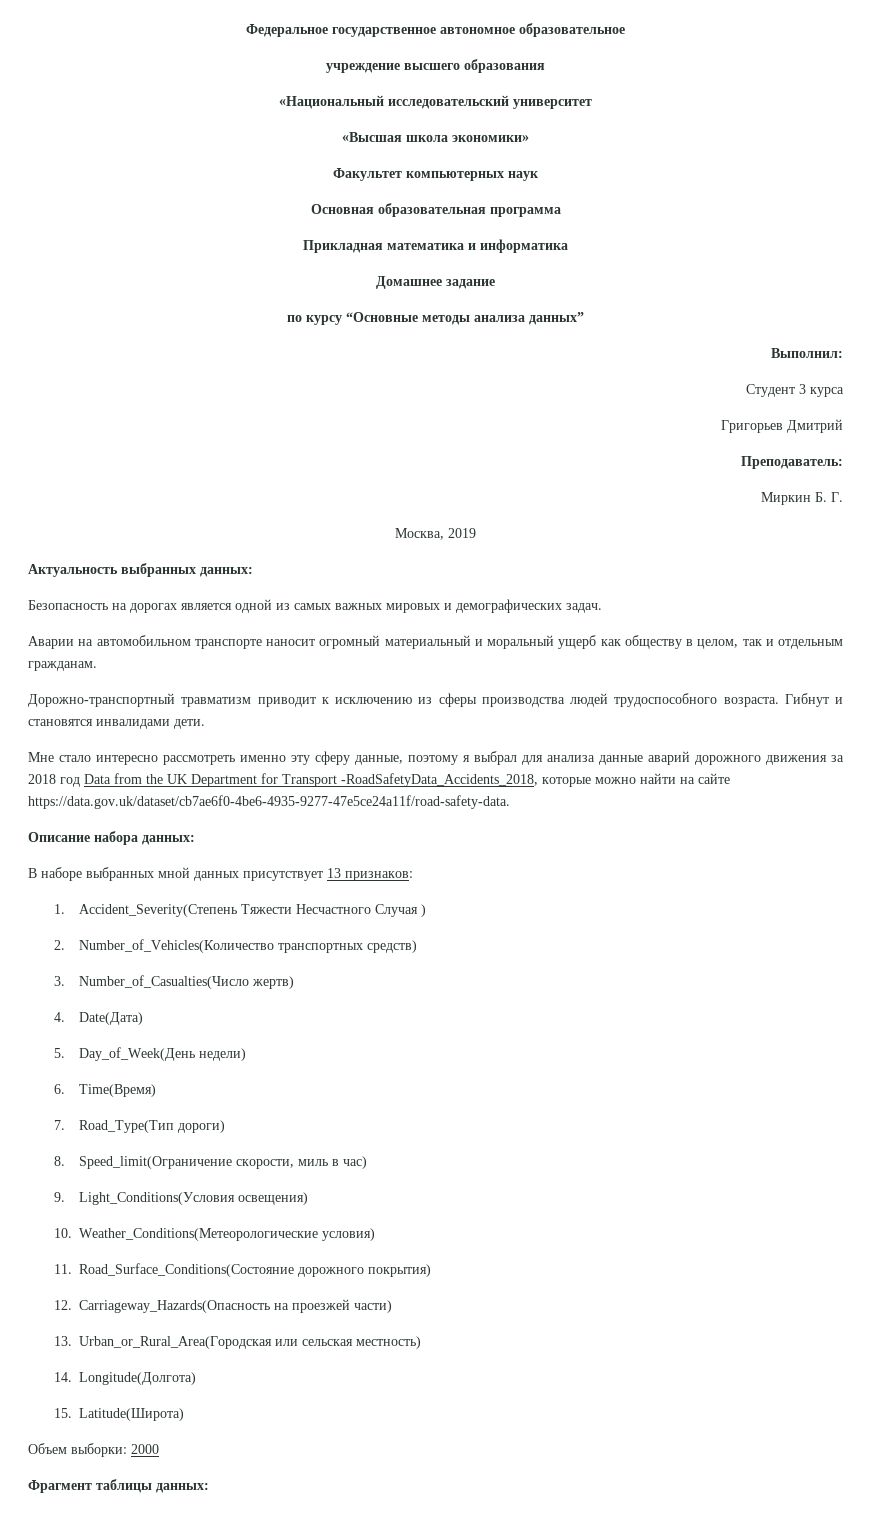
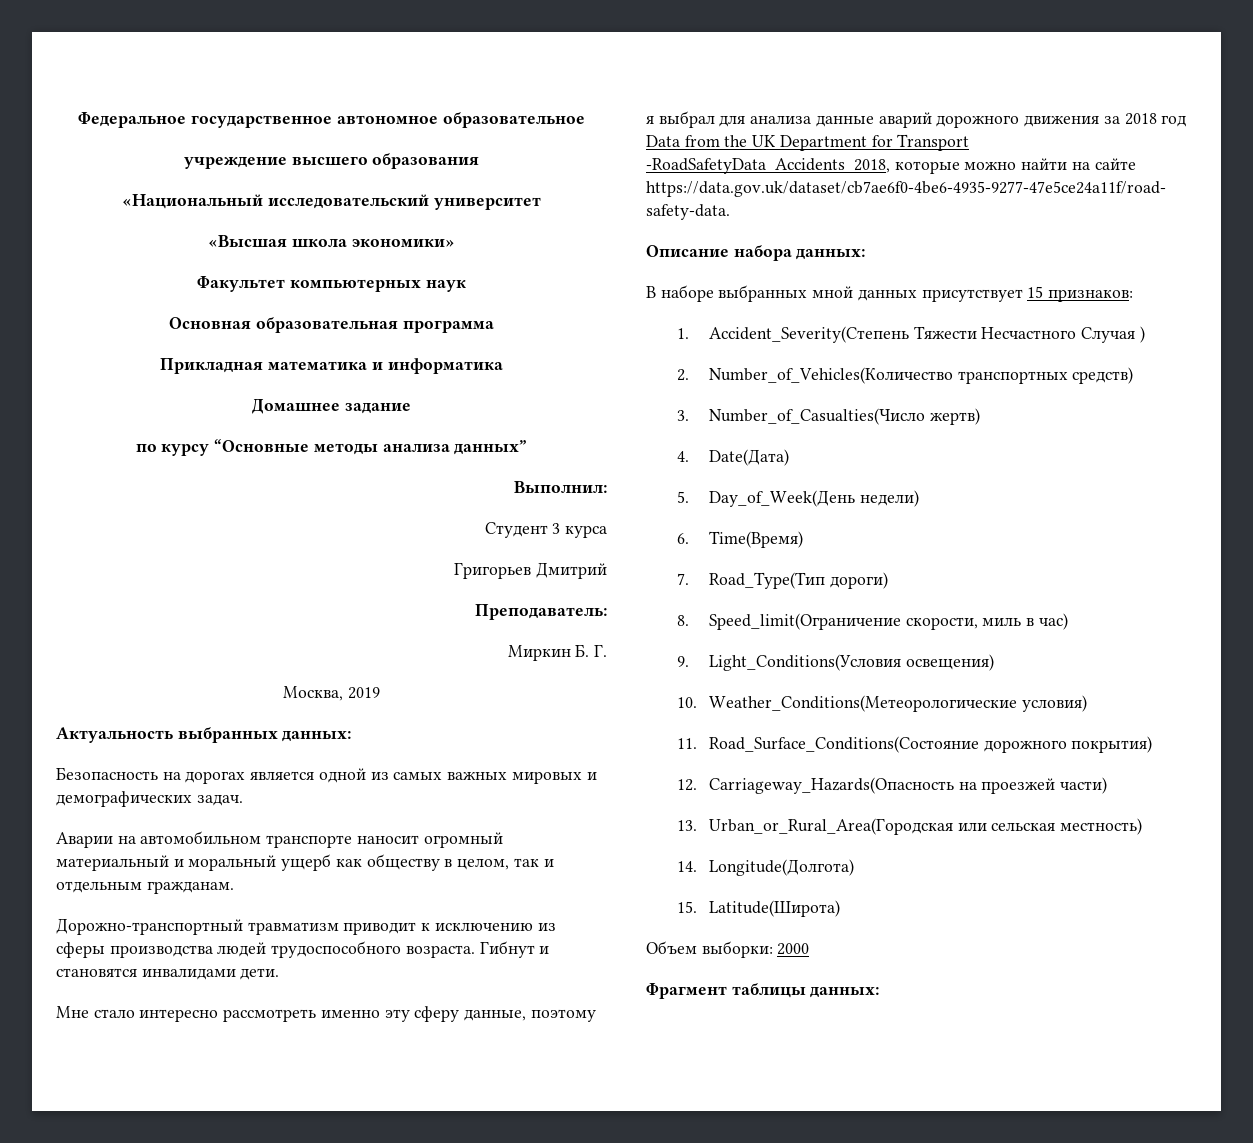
- В наборе выбранных мной данных присутствует 13 признаков:
+ В наборе выбранных мной данных присутствует 15 признаков:

